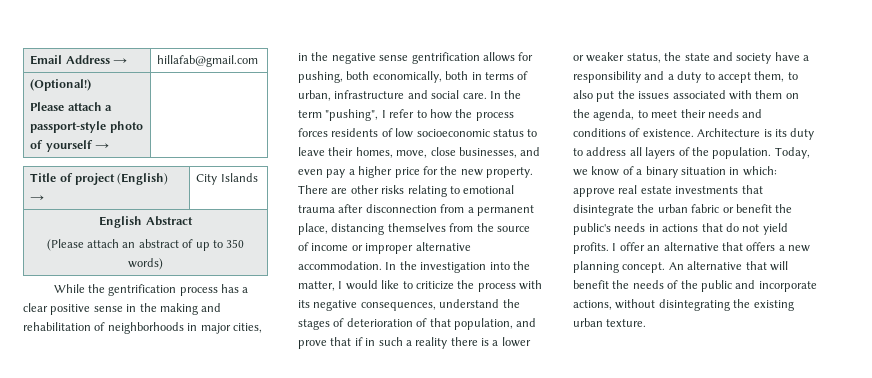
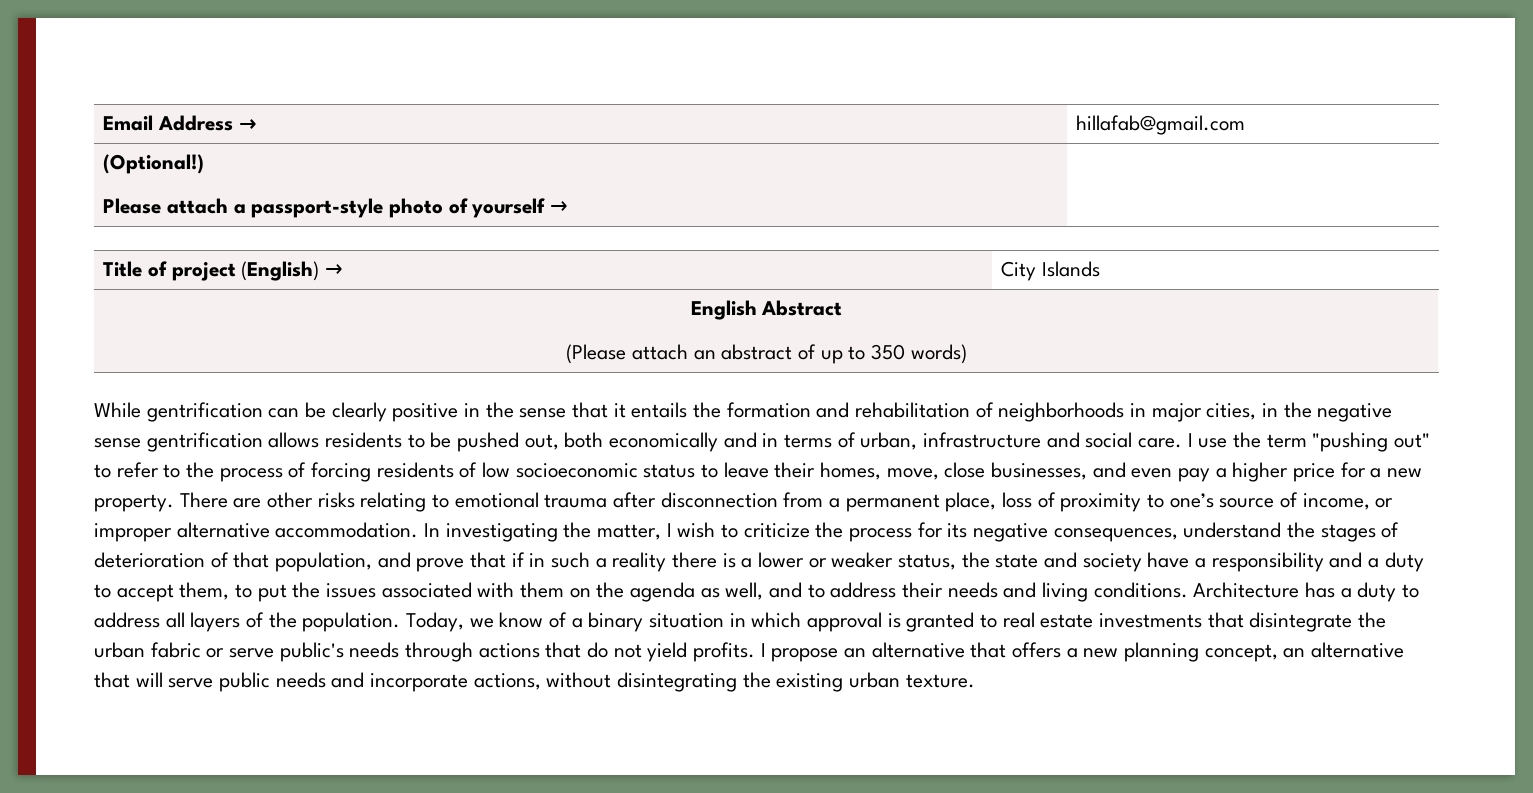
- While the gentrification process has a clear positive sense in the making and rehabilitation of neighborhoods in major cities, in the negative sense gentrification allows for pushing, both economically, both in terms of urban, infrastructure and social care.
+ While gentrification can be clearly positive in the sense that it entails the formation and rehabilitation of neighborhoods in major cities, in the negative sense gentrification allows residents to be pushed out, both economically and in terms of urban, infrastructure and social care.
- In the term "pushing", I refer to how the process forces residents of low socioeconomic status to leave their homes, move, close businesses, and even pay a higher price for the new property.
+ I use the term "pushing out" to refer to the process of forcing residents of low socioeconomic status to leave their homes, move, close businesses, and even pay a higher price for a new property.
- There are other risks relating to emotional trauma after disconnection from a permanent place, distancing themselves from the source of income or improper alternative accommodation.
+ There are other risks relating to emotional trauma after disconnection from a permanent place, loss of proximity to one’s source of income, or improper alternative accommodation.
- In the investigation into the matter, I would like to criticize the process with its negative consequences, understand the stages of deterioration of that population, and prove that if in such a reality there is a lower or weaker status, the state and society have a responsibility and a duty to accept them, to also put the issues associated with them on the agenda, to meet their needs and conditions of existence. Architecture is its duty to address all layers of the population.
+ In investigating the matter, I wish to criticize the process for its negative consequences, understand the stages of deterioration of that population, and prove that if in such a reality there is a lower or weaker status, the state and society have a responsibility and a duty to accept them, to put the issues associated with them on the agenda as well, and to address their needs and living conditions. Architecture has a duty to address all layers of the population.
- Today, we know of a binary situation in which: approve real estate investments that disintegrate the urban fabric or benefit the public's needs in actions that do not yield profits.
+ Today, we know of a binary situation in which approval is granted to real estate investments that disintegrate the urban fabric or serve public's needs through actions that do not yield profits.
- I offer an alternative that offers a new planning concept. An alternative that will benefit the needs of the public and incorporate actions, without disintegrating the existing urban texture.
+ I propose an alternative that offers a new planning concept, an alternative that will serve public needs and incorporate actions, without disintegrating the existing urban texture.

